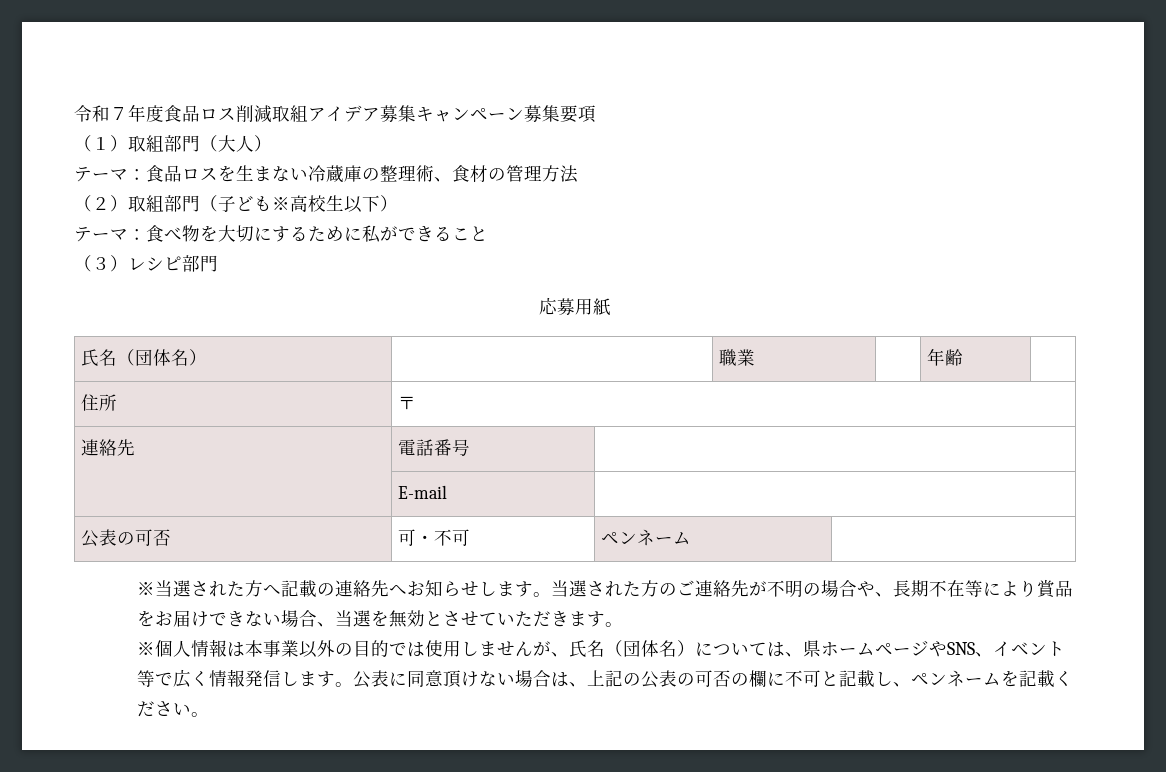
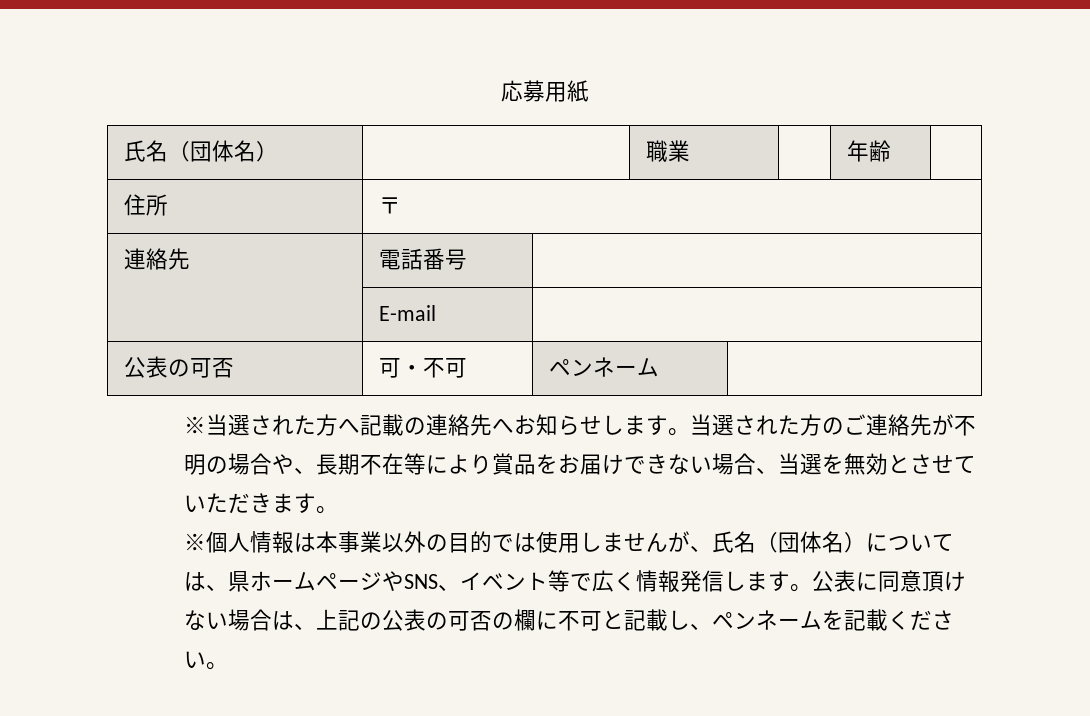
- 令和７年度食品ロス削減取組アイデア募集キャンペーン募集要項
- （１）取組部門（大人）
- テーマ：食品ロスを生まない冷蔵庫の整理術、食材の管理方法
- （２）取組部門（子ども※高校生以下）
- テーマ：食べ物を大切にするために私ができること
- （３）レシピ部門

